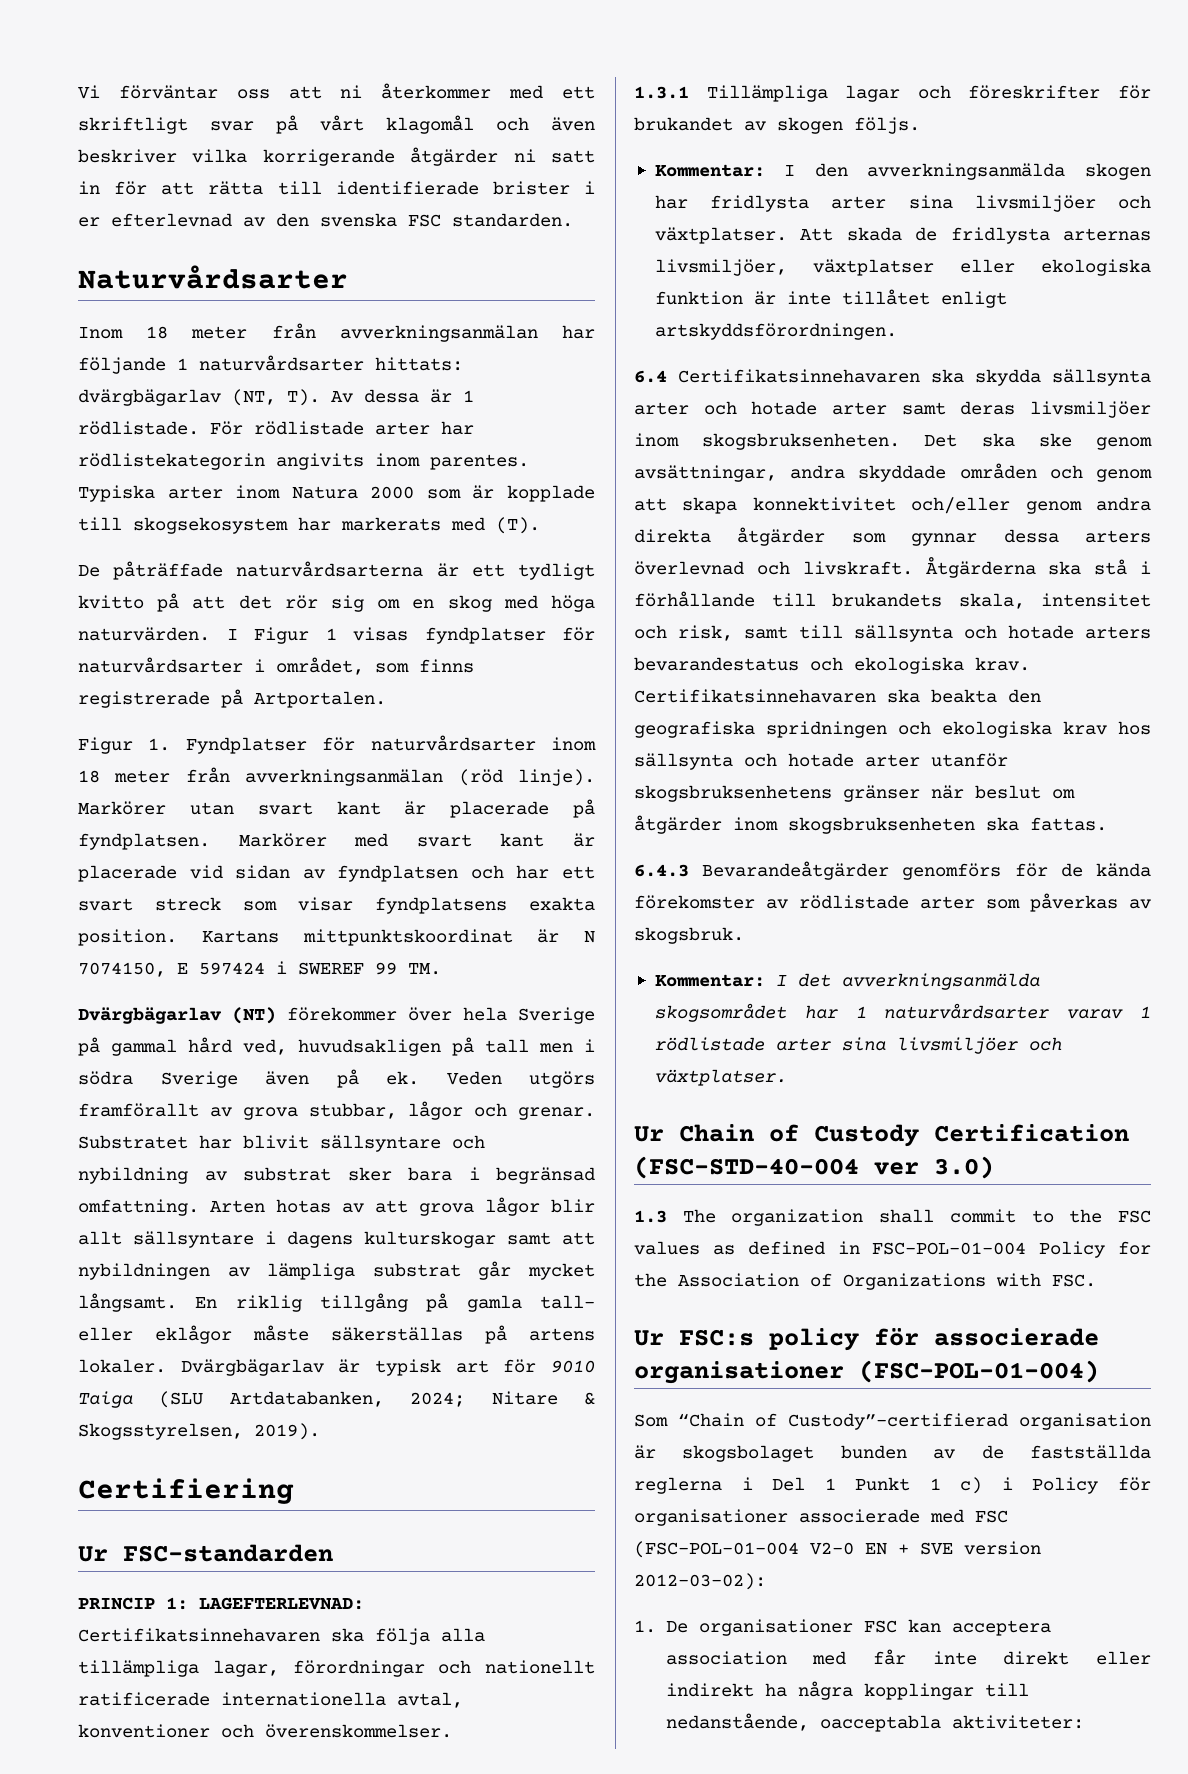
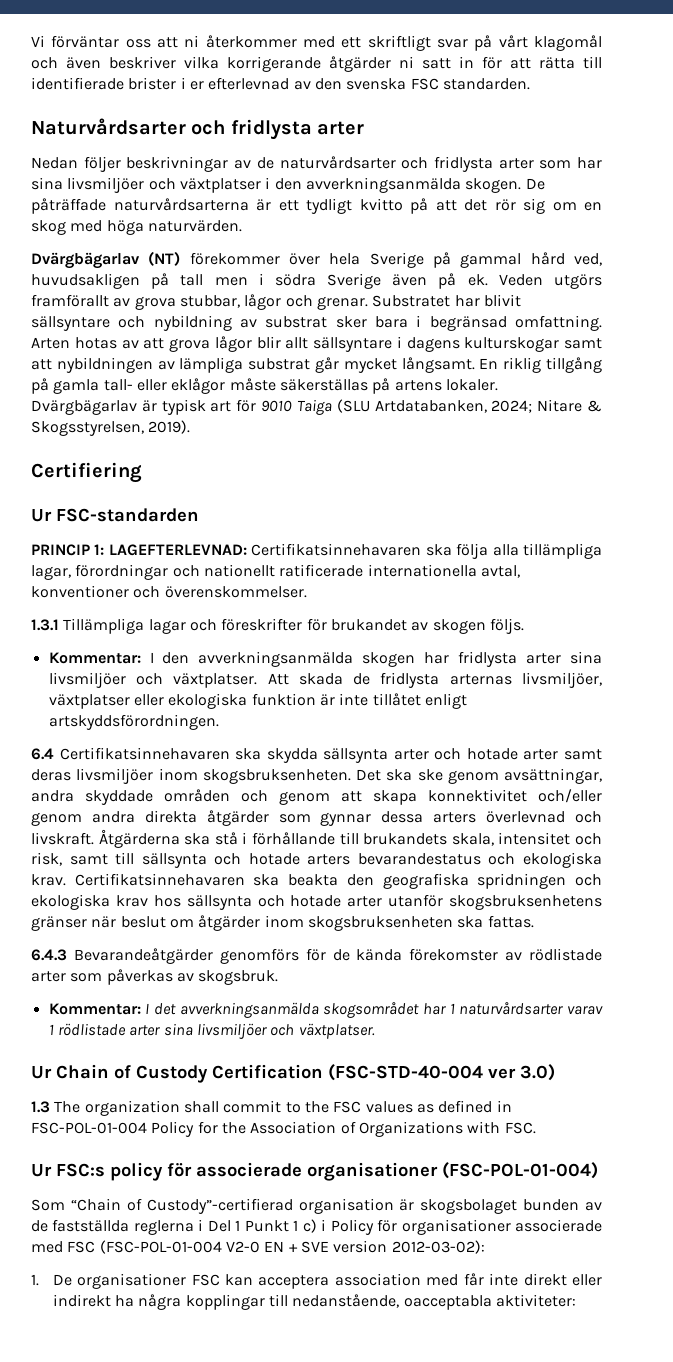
- Naturvårdsarter
- Inom 18 meter från avverkningsanmälan har följande 1 naturvårdsarter hittats: dvärgbägarlav (NT, T). Av dessa är 1 rödlistade. För rödlistade arter har rödlistekategorin angivits inom parentes. Typiska arter inom Natura 2000 som är kopplade till skogsekosystem har markerats med (T).
- De påträffade naturvårdsarterna är ett tydligt kvitto på att det rör sig om en skog med höga naturvärden. I Figur 1 visas fyndplatser för naturvårdsarter i området, som finns registrerade på Artportalen.
- Figur 1. Fyndplatser för naturvårdsarter inom 18 meter från avverkningsanmälan (röd linje). Markörer utan svart kant är placerade på fyndplatsen. Markörer med svart kant är placerade vid sidan av fyndplatsen och har ett svart streck som visar fyndplatsens exakta position. Kartans mittpunktskoordinat är N 7074150, E 597424 i SWEREF 99 TM.
+ Naturvårdsarter och fridlysta arter
+ Nedan följer beskrivningar av de naturvårdsarter och fridlysta arter som har sina livsmiljöer och växtplatser i den avverkningsanmälda skogen. De påträffade naturvårdsarterna är ett tydligt kvitto på att det rör sig om en skog med höga naturvärden.

